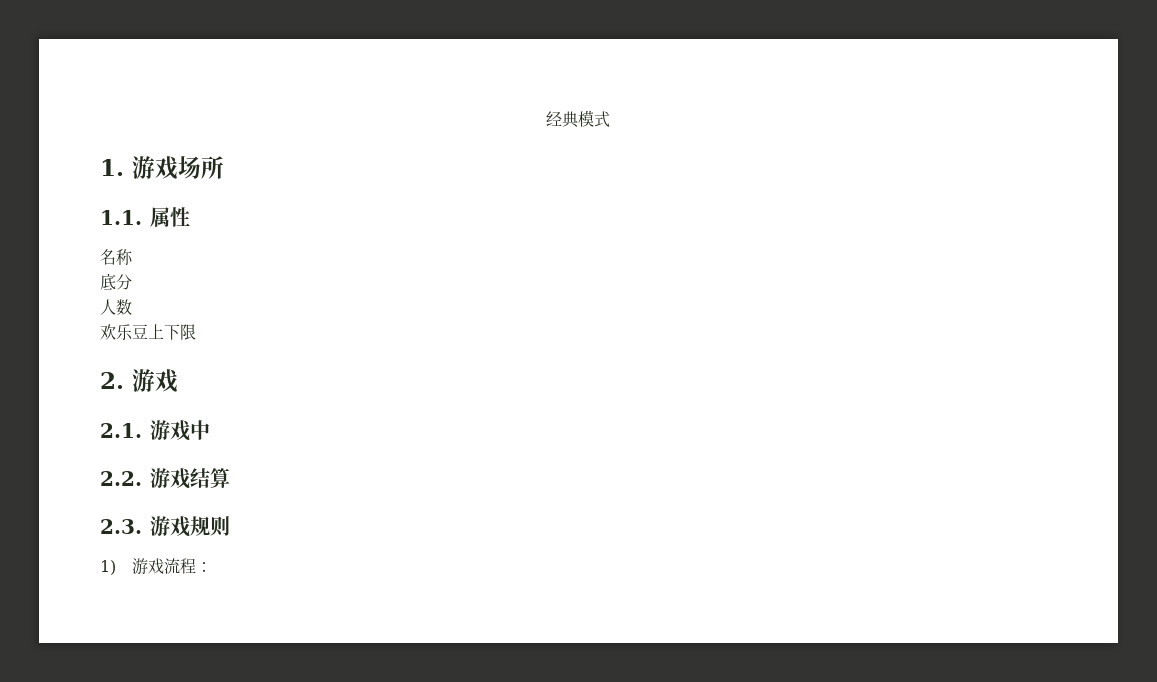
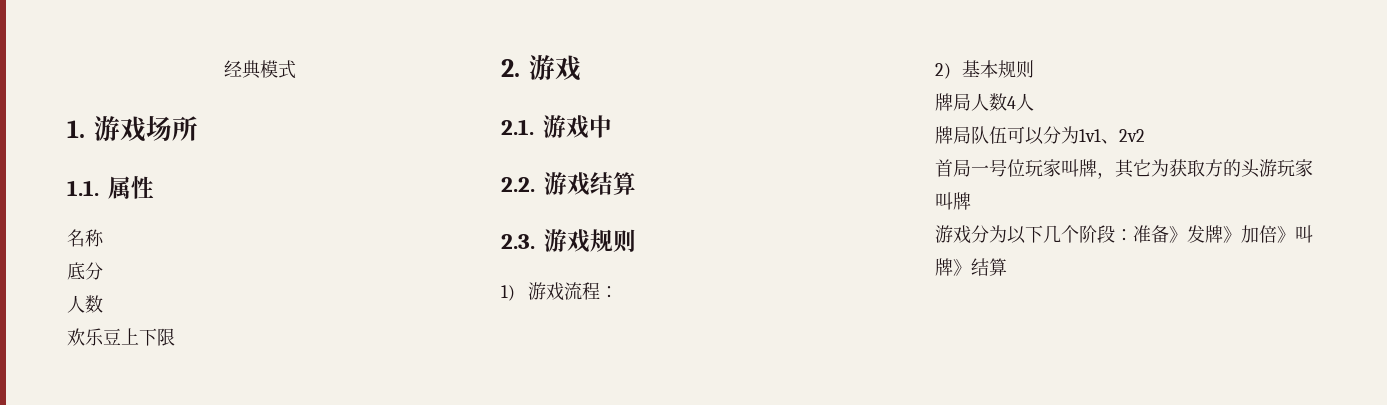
+ 2)基本规则
+ 牌局人数4人
+ 牌局队伍可以分为1v1、2v2
+ 首局一号位玩家叫牌，其它为获取方的头游玩家叫牌
+ 游戏分为以下几个阶段：准备》发牌》加倍》叫牌》结算

